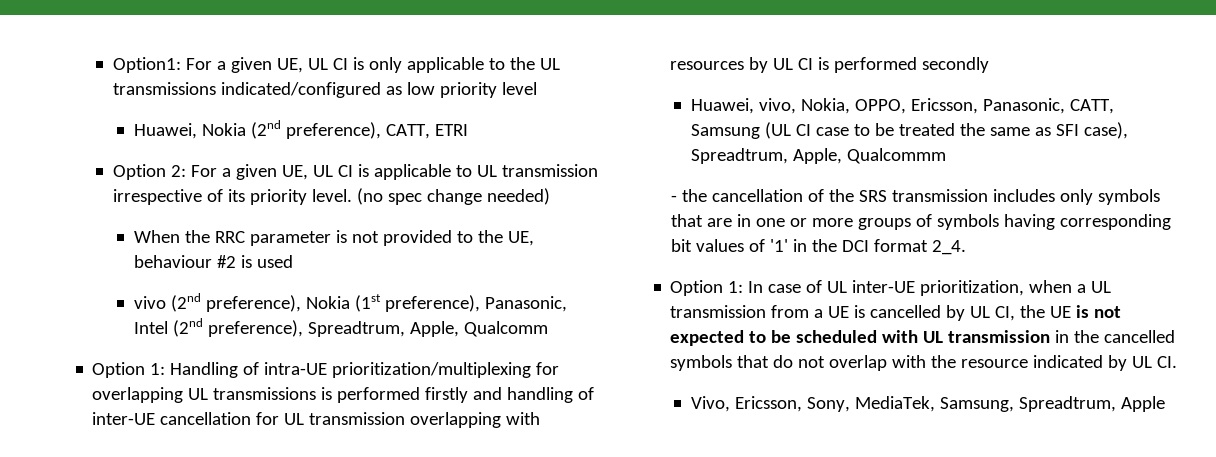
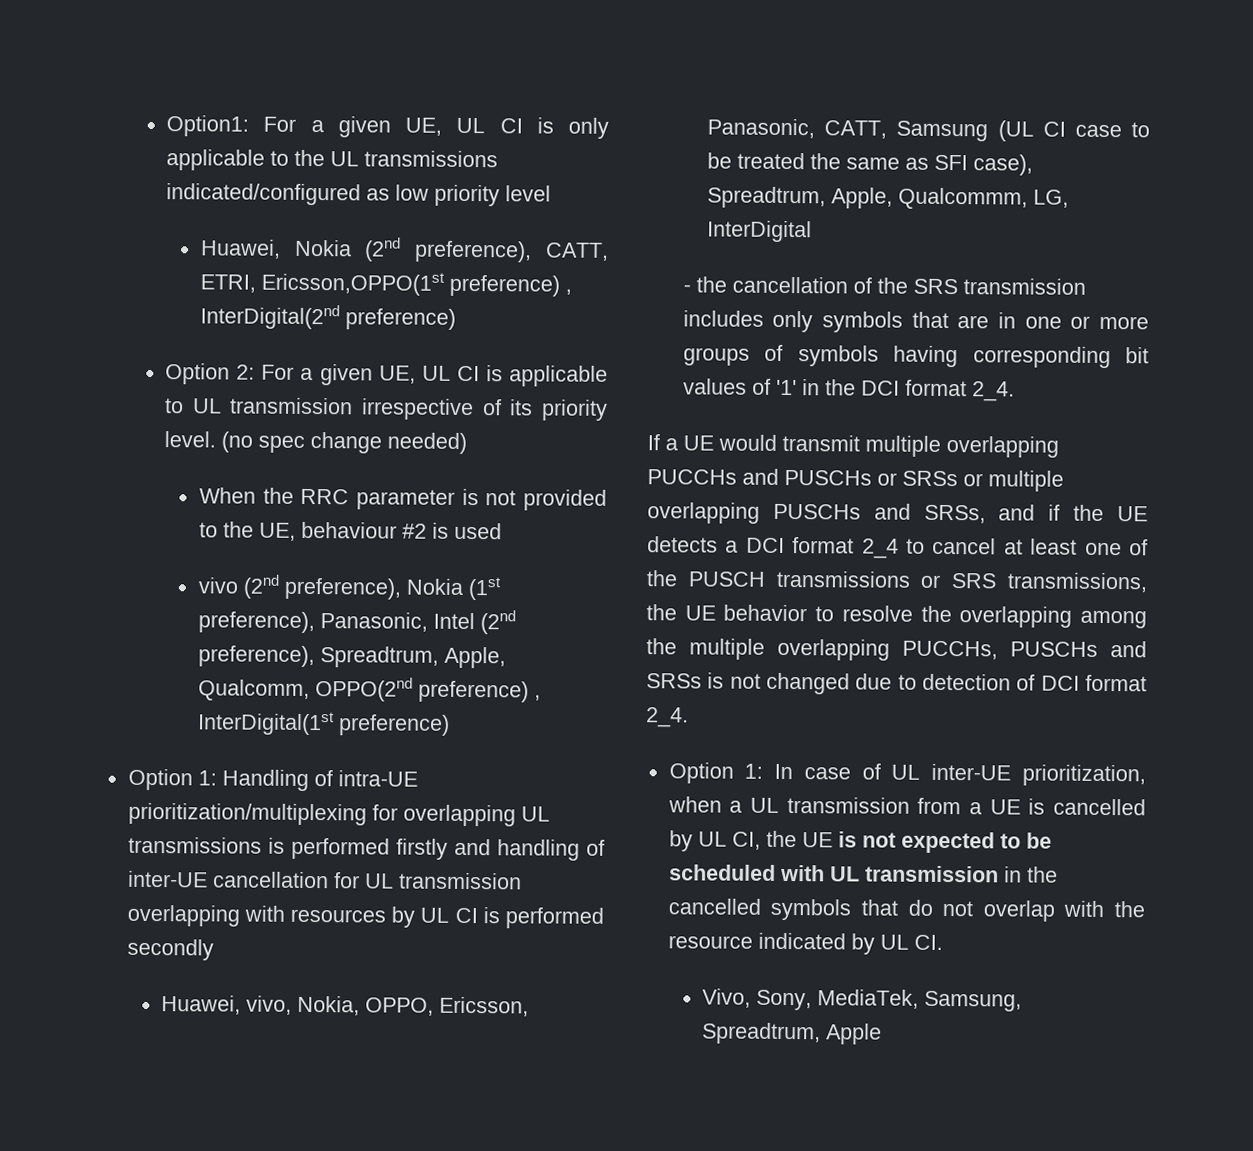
- Huawei, Nokia (2nd preference), CATT, ETRI
+ Huawei, Nokia (2nd preference), CATT, ETRI, Ericsson,OPPO(1st preference) , InterDigital(2nd preference)
- vivo (2nd preference), Nokia (1st preference), Panasonic, Intel (2nd preference), Spreadtrum, Apple, Qualcomm
+ vivo (2nd preference), Nokia (1st preference), Panasonic, Intel (2nd preference), Spreadtrum, Apple, Qualcomm, OPPO(2nd preference) , InterDigital(1st preference)
- Huawei, vivo, Nokia, OPPO, Ericsson, Panasonic, CATT, Samsung (UL CI case to be treated the same as SFI case), Spreadtrum, Apple, Qualcommm
+ Huawei, vivo, Nokia, OPPO, Ericsson, Panasonic, CATT, Samsung (UL CI case to be treated the same as SFI case), Spreadtrum, Apple, Qualcommm, LG, InterDigital
+ If a UE would transmit multiple overlapping PUCCHs and PUSCHs or SRSs or multiple overlapping PUSCHs and SRSs, and if the UE detects a DCI format 2_4 to cancel at least one of the PUSCH transmissions or SRS transmissions, the UE behavior to resolve the overlapping among the multiple overlapping PUCCHs, PUSCHs and SRSs is not changed due to detection of DCI format 2_4.
- Vivo, Ericsson, Sony, MediaTek, Samsung, Spreadtrum, Apple
+ Vivo, Sony, MediaTek, Samsung, Spreadtrum, Apple

